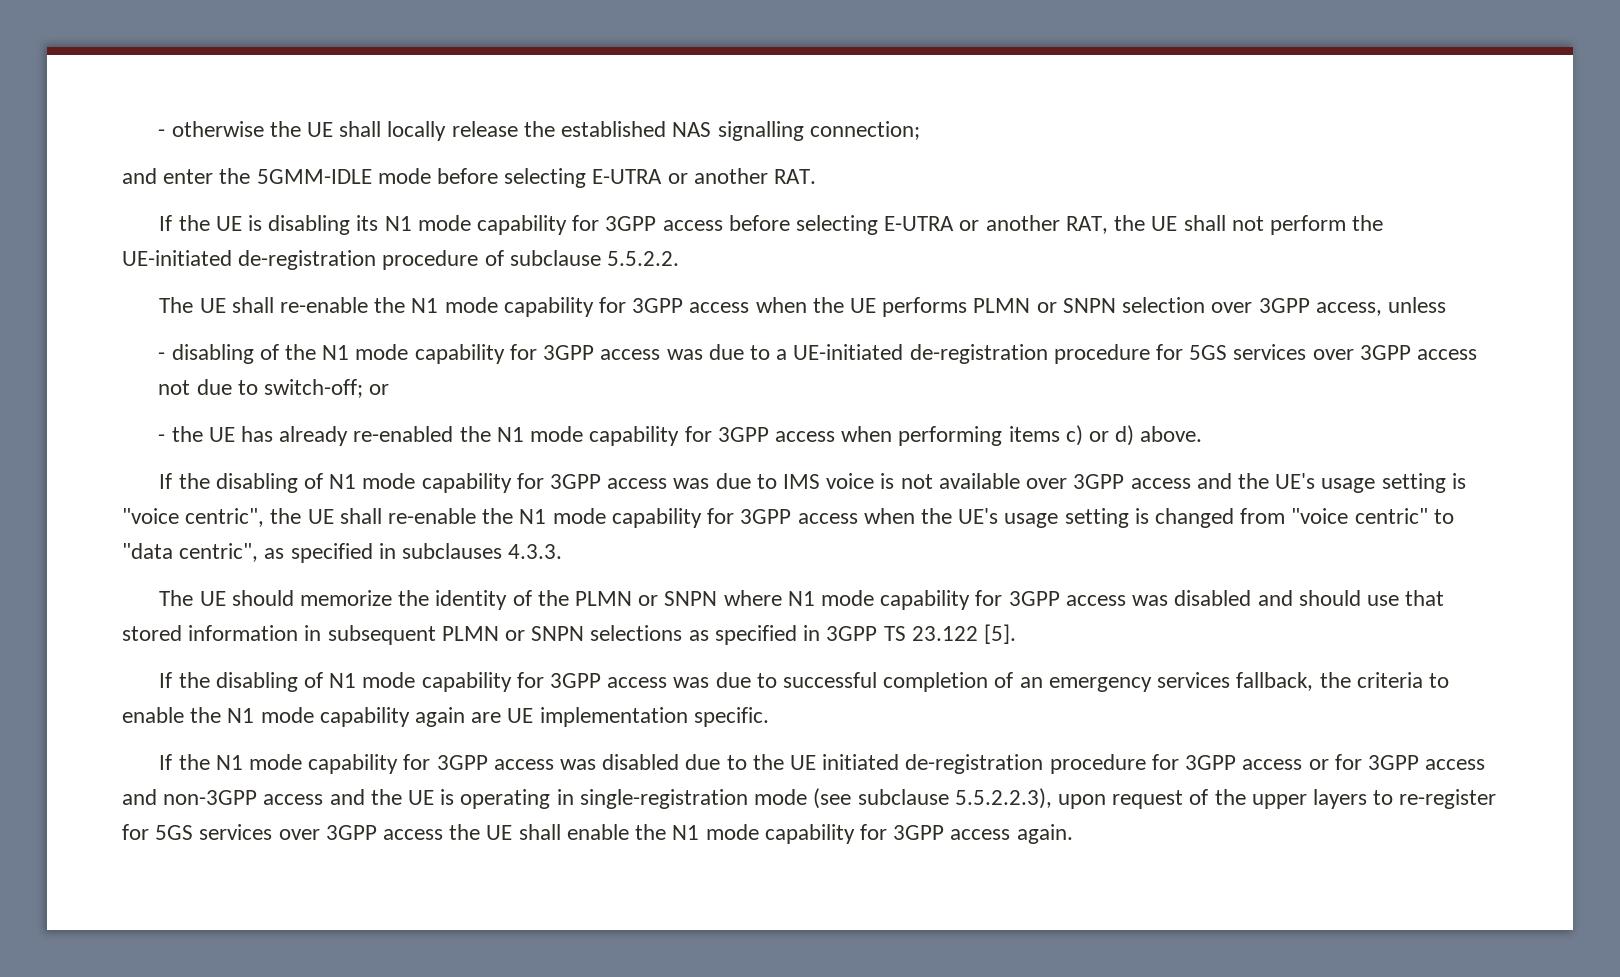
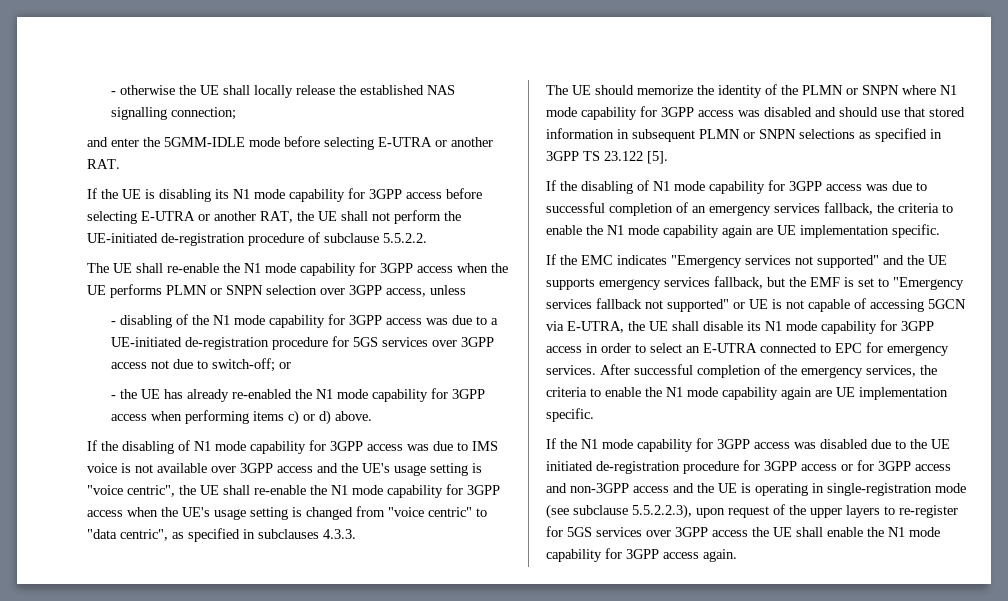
+ If the EMC indicates "Emergency services not supported" and the UE supports emergency services fallback, but the EMF is set to "Emergency services fallback not supported" or UE is not capable of accessing 5GCN via E-UTRA, the UE shall disable its N1 mode capability for 3GPP access in order to select an E-UTRA connected to EPC for emergency services. After successful completion of the emergency services, the criteria to enable the N1 mode capability again are UE implementation specific.

